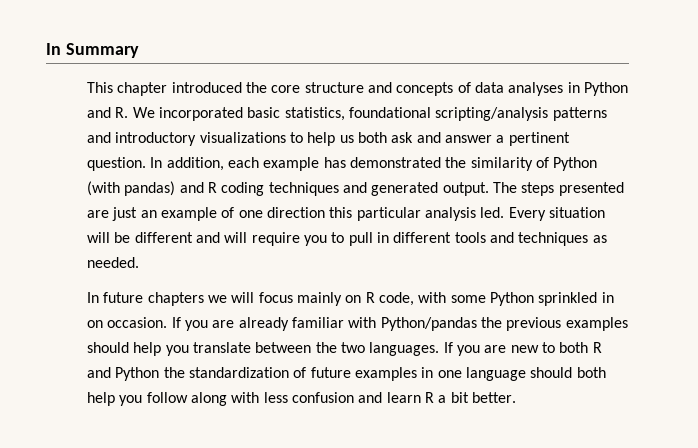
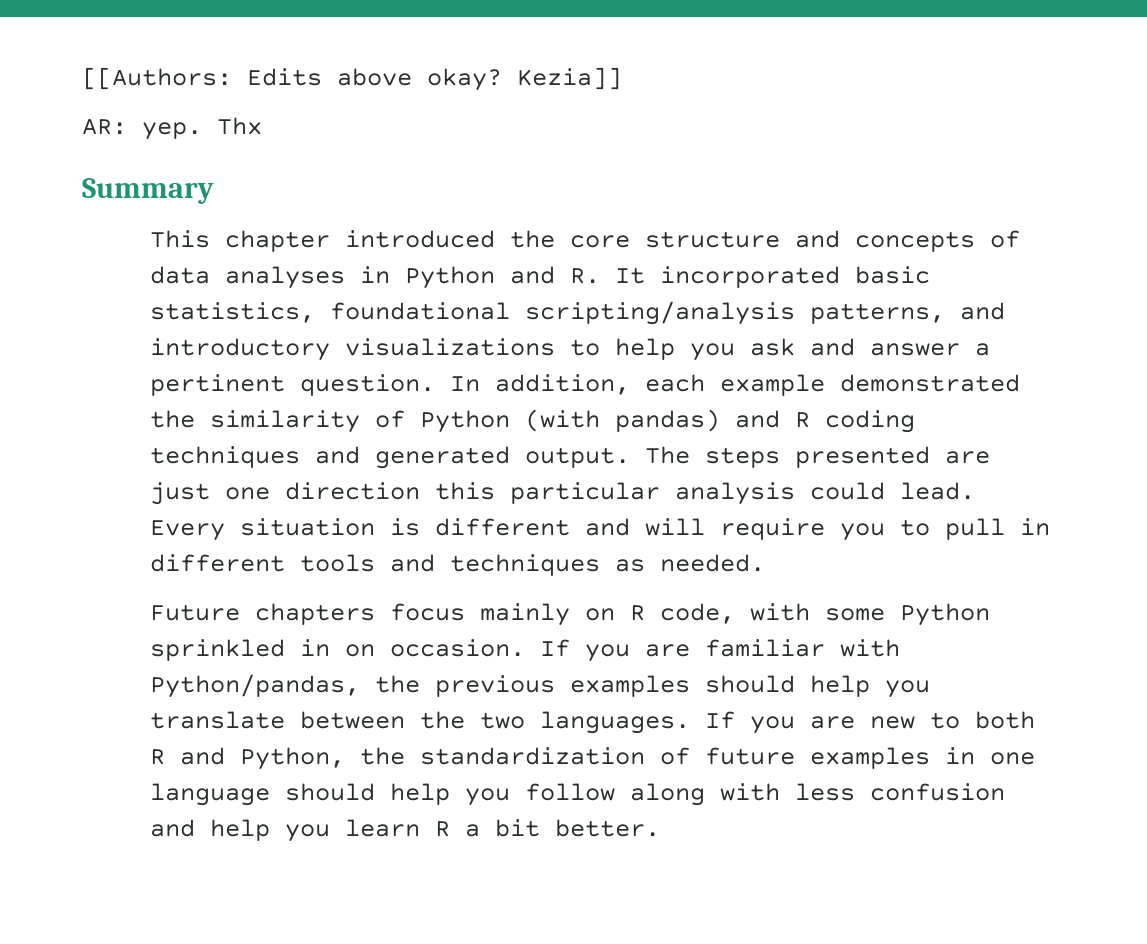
- In Summary
+ [[Authors: Edits above okay? Kezia]]
+ AR: yep. Thx
+ Summary
- This chapter introduced the core structure and concepts of data analyses in Python and R. We incorporated basic statistics, foundational scripting/analysis patterns and introductory visualizations to help us both ask and answer a pertinent question.
+ This chapter introduced the core structure and concepts of data analyses in Python and R. It incorporated basic statistics, foundational scripting/analysis patterns, and introductory visualizations to help you ask and answer a pertinent question.
- In addition, each example has demonstrated the similarity of Python (with pandas) and R coding techniques and generated output.
+ In addition, each example demonstrated the similarity of Python (with pandas) and R coding techniques and generated output.
- The steps presented are just an example of one direction this particular analysis led. Every situation will be different and will require you to pull in different tools and techniques as needed.
+ The steps presented are just one direction this particular analysis could lead. Every situation is different and will require you to pull in different tools and techniques as needed.
- In future chapters we will focus mainly on R code, with some Python sprinkled in on occasion.
+ Future chapters focus mainly on R code, with some Python sprinkled in on occasion.
- If you are already familiar with Python/pandas the previous examples should help you translate between the two languages.
+ If you are familiar with Python/pandas, the previous examples should help you translate between the two languages.
- If you are new to both R and Python the standardization of future examples in one language should both help you follow along with less confusion and learn R a bit better.
+ If you are new to both R and Python, the standardization of future examples in one language should help you follow along with less confusion and help you learn R a bit better.

